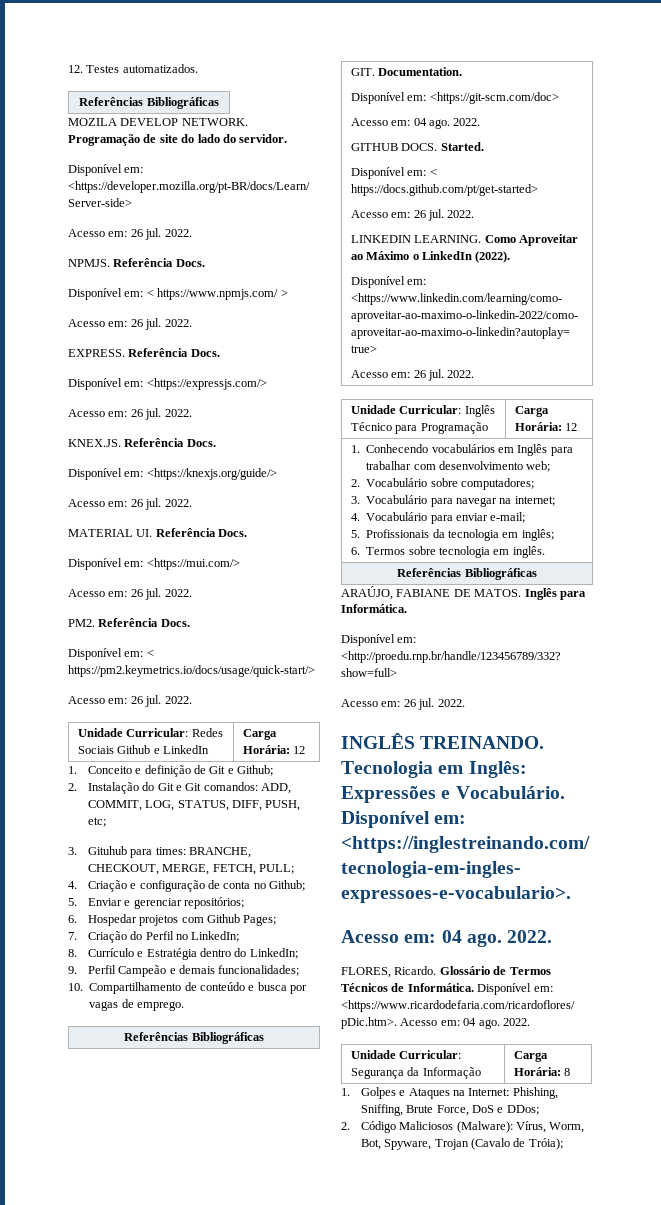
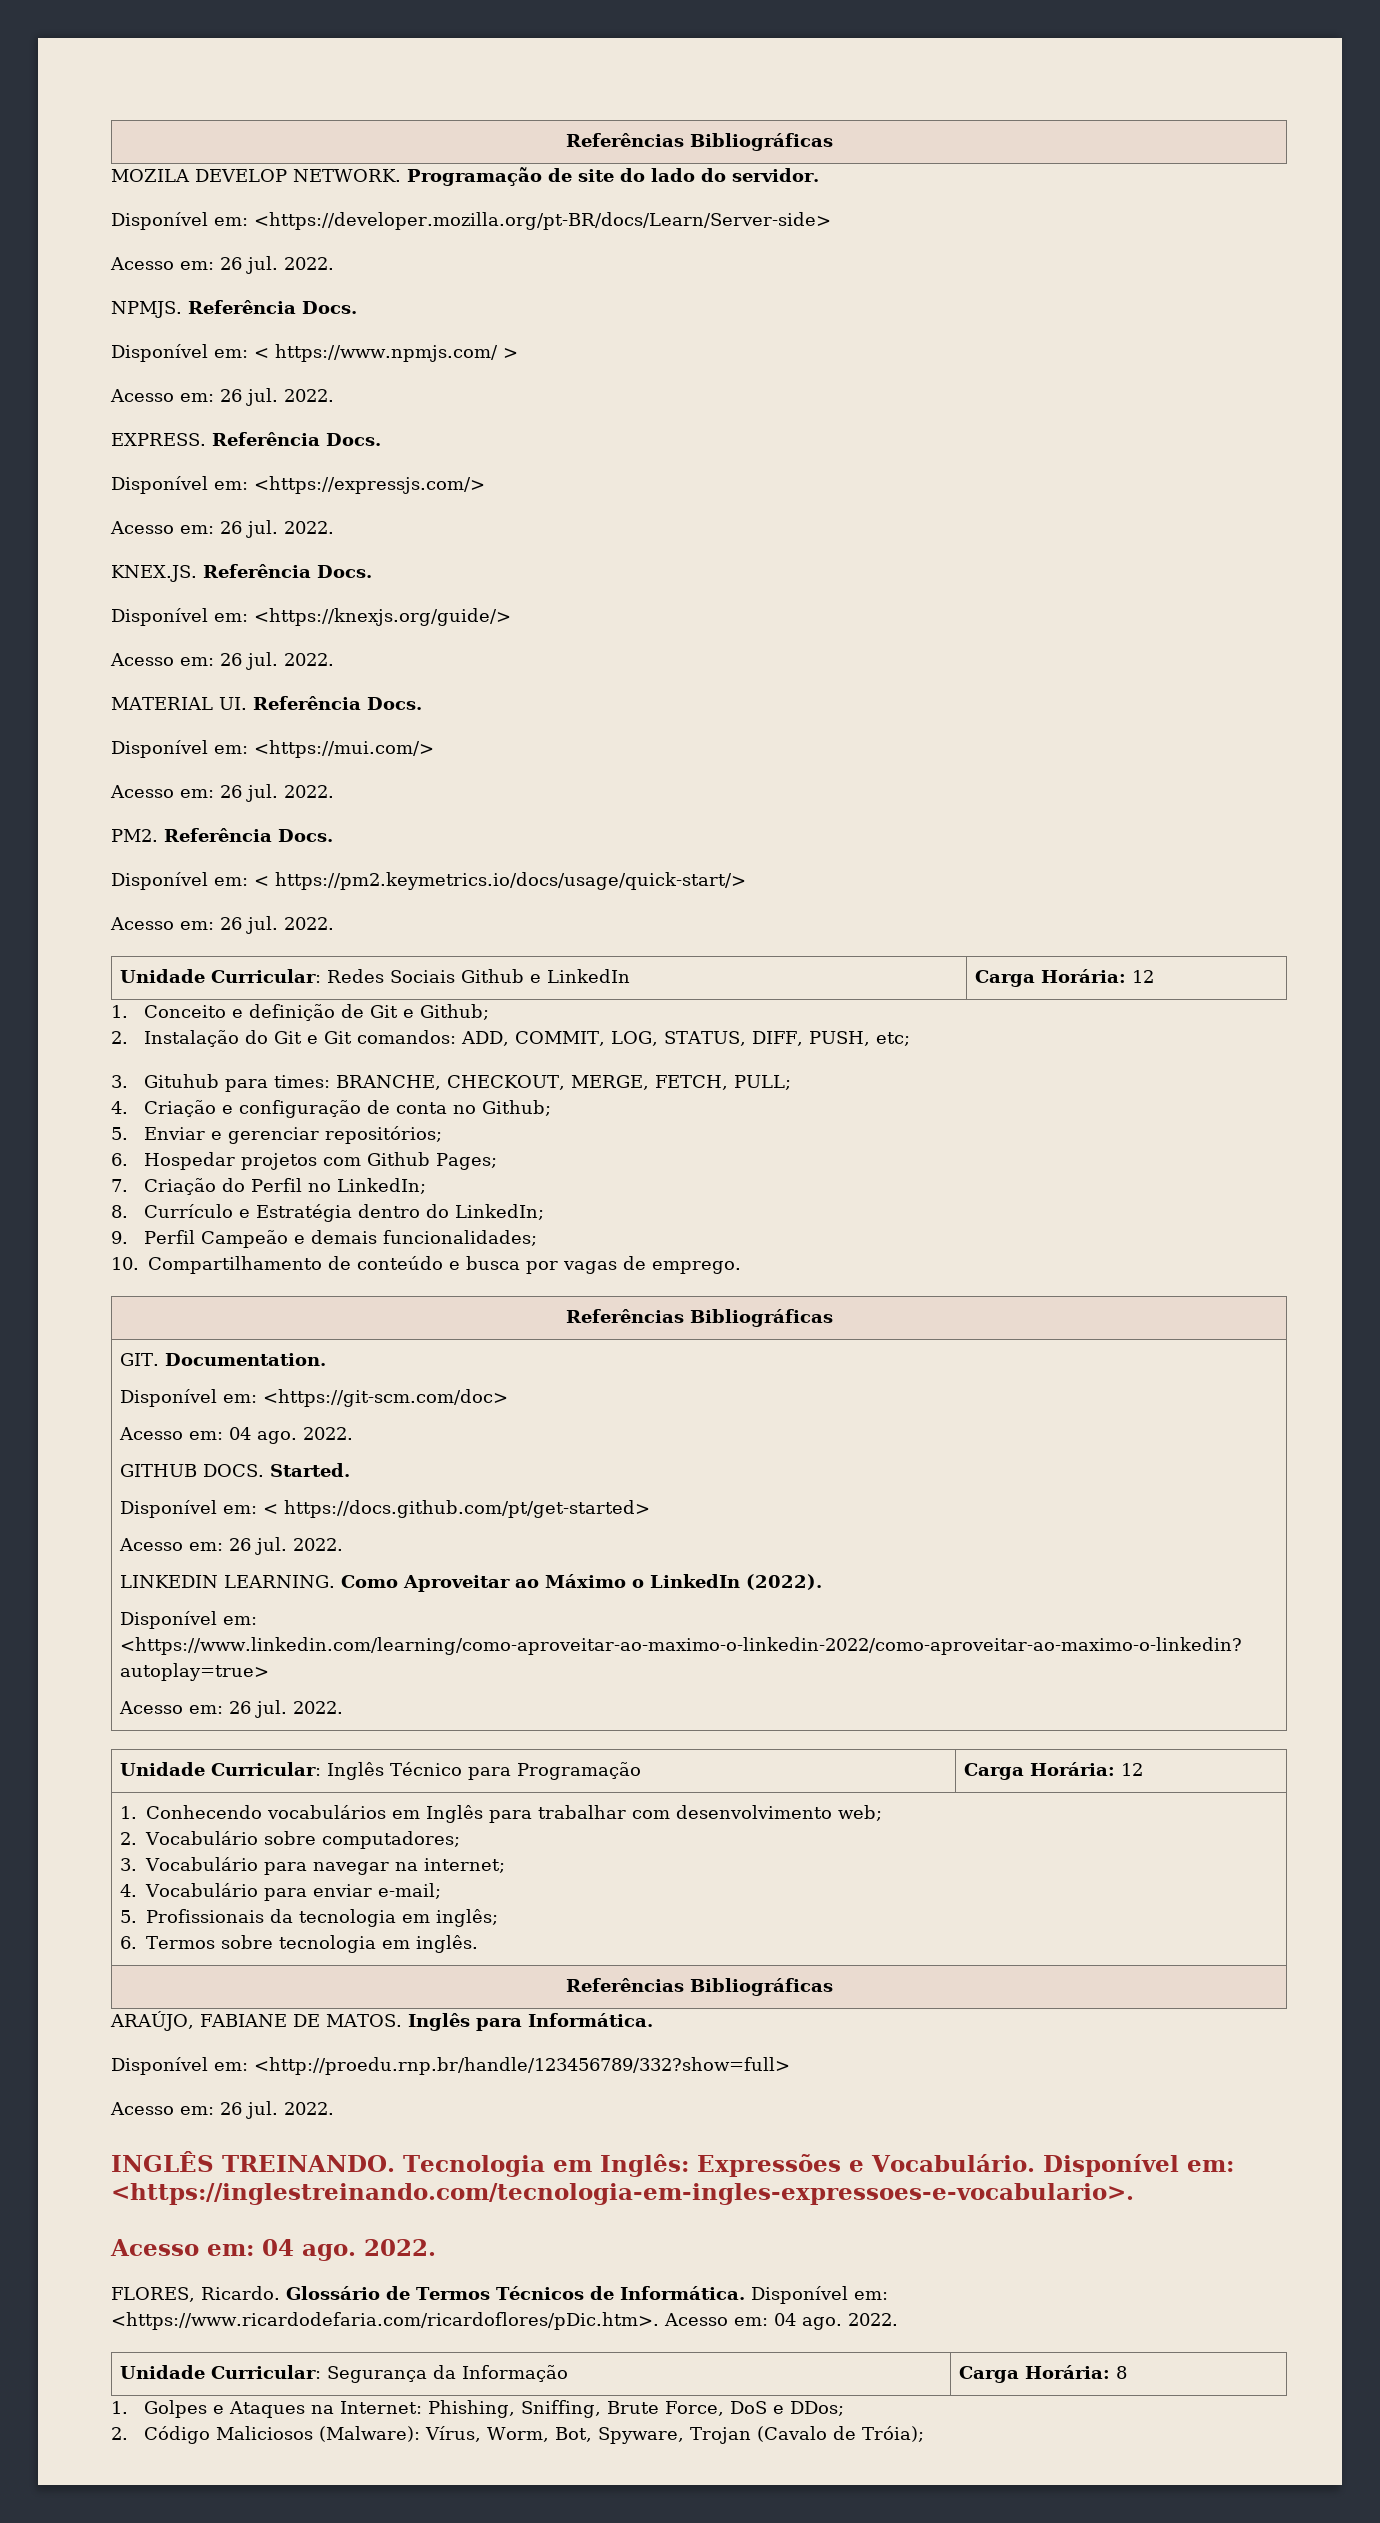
- 12. Testes automatizados.

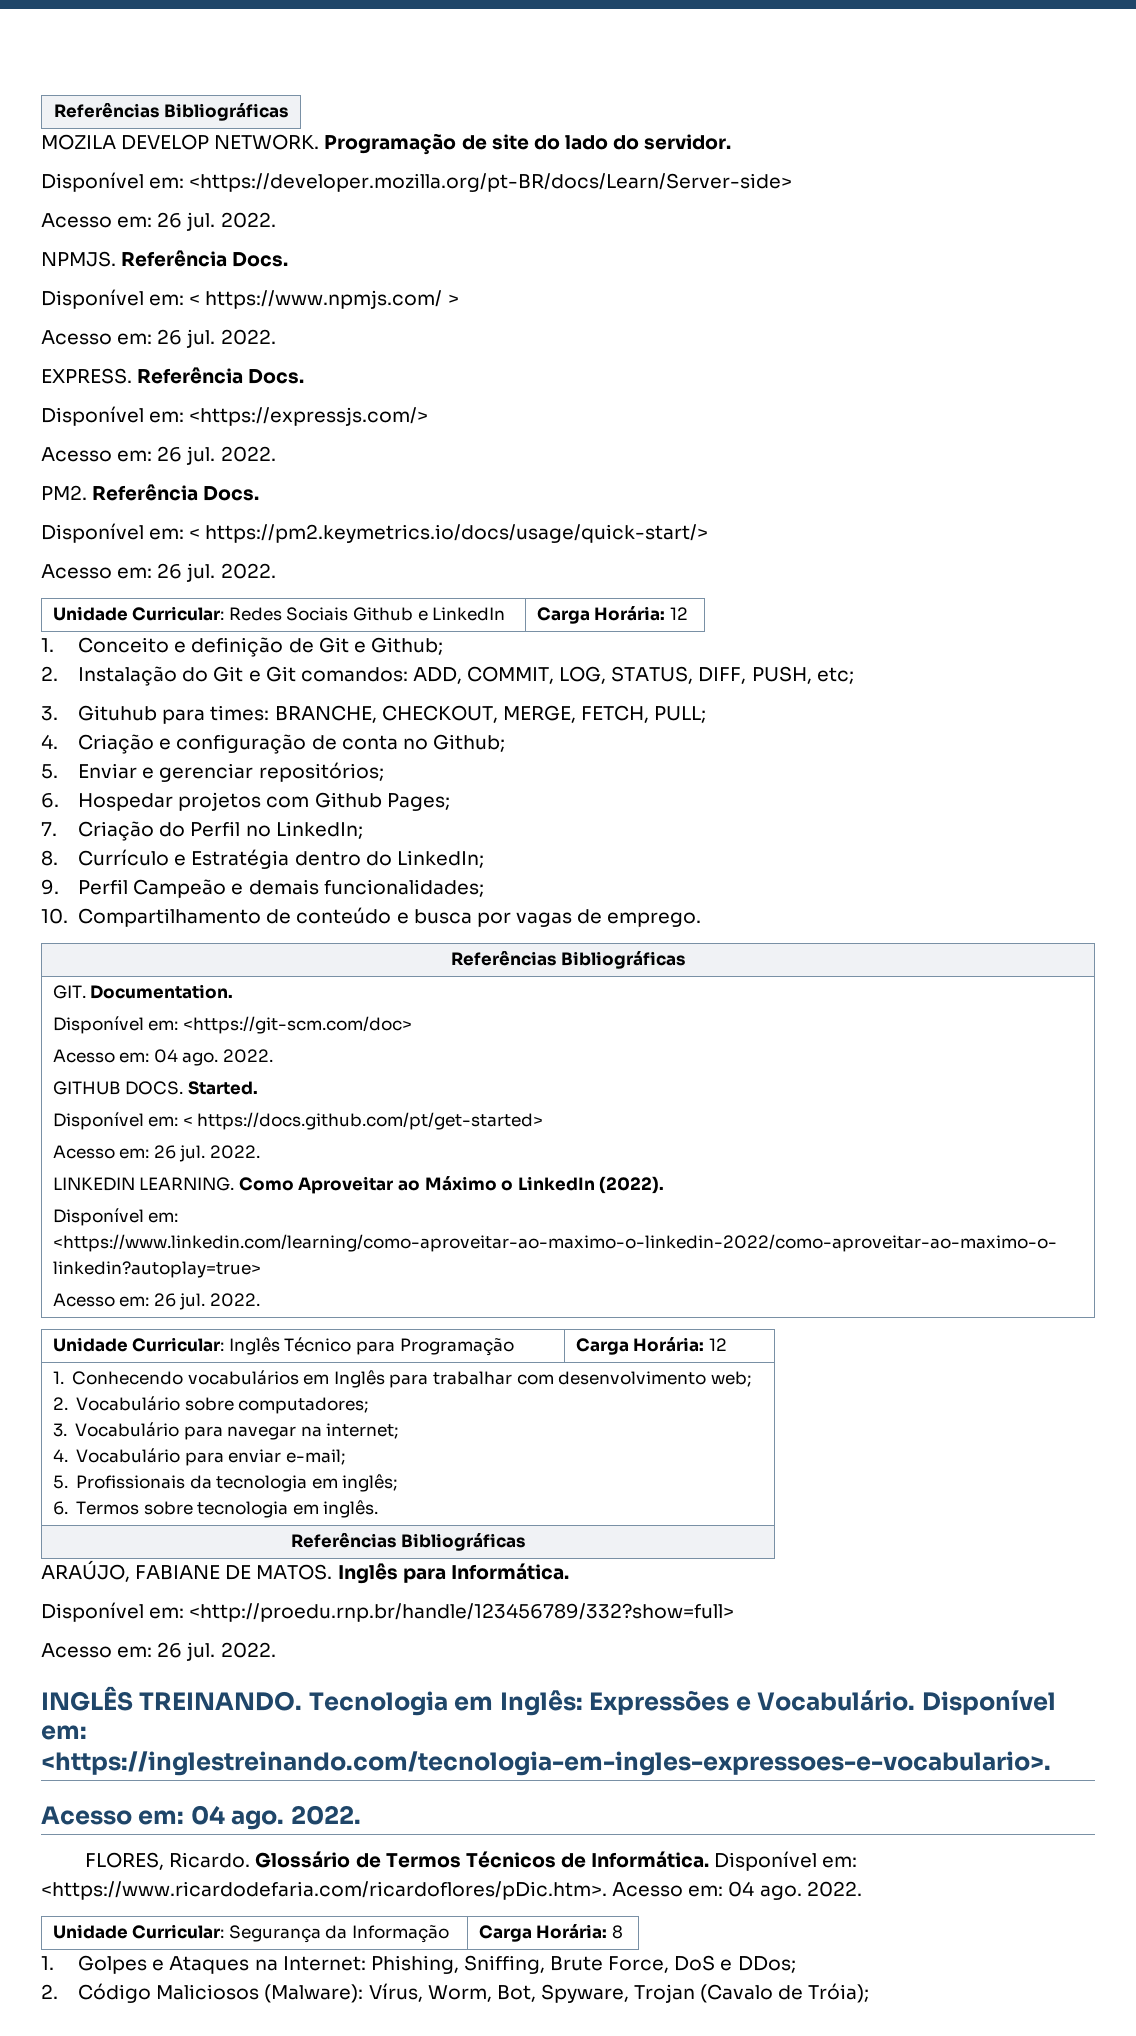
- KNEX.JS. Referência Docs.
- Disponível em: <https://knexjs.org/guide/>
- Acesso em: 26 jul. 2022.
- MATERIAL UI. Referência Docs.
- Disponível em: <https://mui.com/>
- Acesso em: 26 jul. 2022.

